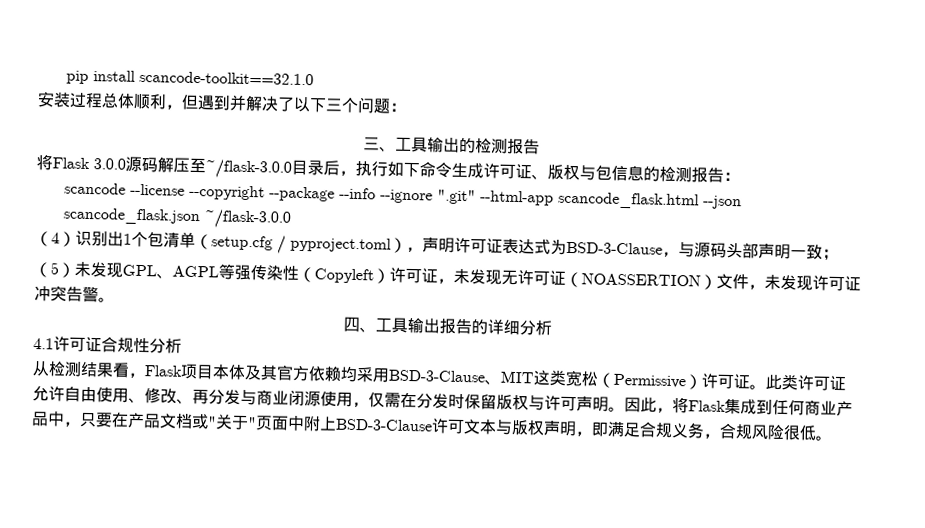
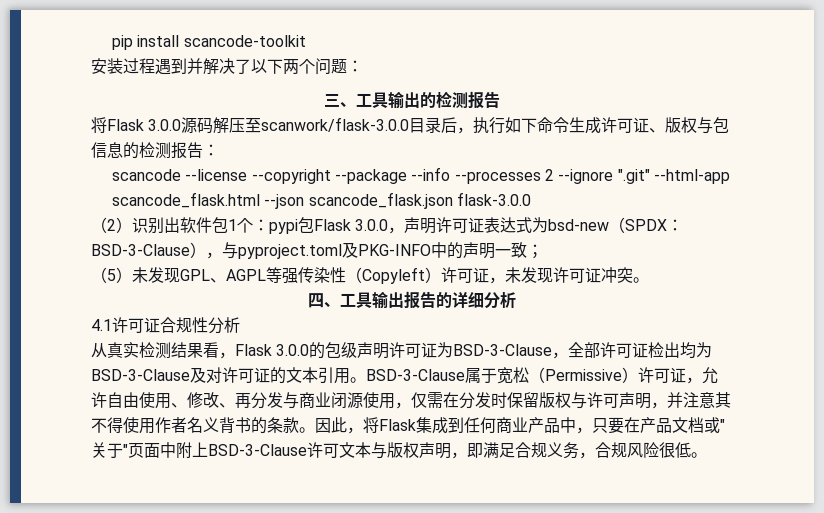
- pip install scancode-toolkit==32.1.0
+ pip install scancode-toolkit
- 安装过程总体顺利，但遇到并解决了以下三个问题：
+ 安装过程遇到并解决了以下两个问题：
- 将Flask 3.0.0源码解压至~/flask-3.0.0目录后，执行如下命令生成许可证、版权与包信息的检测报告：
+ 将Flask 3.0.0源码解压至scanwork/flask-3.0.0目录后，执行如下命令生成许可证、版权与包信息的检测报告：
- scancode --license --copyright --package --info --ignore ".git" --html-app scancode_flask.html --json scancode_flask.json ~/flask-3.0.0
- （4）识别出1个包清单（setup.cfg / pyproject.toml），声明许可证表达式为BSD-3-Clause，与源码头部声明一致；
+ scancode --license --copyright --package --info --processes 2 --ignore ".git" --html-app scancode_flask.html --json scancode_flask.json flask-3.0.0
+ （2）识别出软件包1个：pypi包Flask 3.0.0，声明许可证表达式为bsd-new（SPDX：BSD-3-Clause），与pyproject.toml及PKG-INFO中的声明一致；
- （5）未发现GPL、AGPL等强传染性（Copyleft）许可证，未发现无许可证（NOASSERTION）文件，未发现许可证冲突告警。
+ （5）未发现GPL、AGPL等强传染性（Copyleft）许可证，未发现许可证冲突。
- 从检测结果看，Flask项目本体及其官方依赖均采用BSD-3-Clause、MIT这类宽松（Permissive）许可证。此类许可证允许自由使用、修改、再分发与商业闭源使用，仅需在分发时保留版权与许可声明。
+ 从真实检测结果看，Flask 3.0.0的包级声明许可证为BSD-3-Clause，全部许可证检出均为BSD-3-Clause及对许可证的文本引用。BSD-3-Clause属于宽松（Permissive）许可证，允许自由使用、修改、再分发与商业闭源使用，仅需在分发时保留版权与许可声明，并注意其不得使用作者名义背书的条款。

